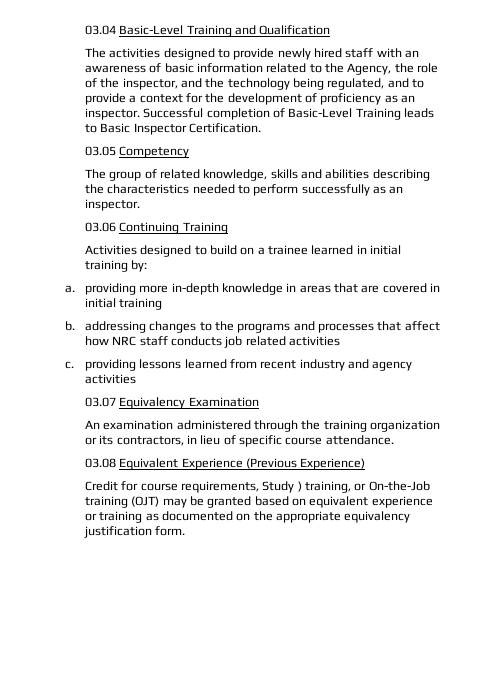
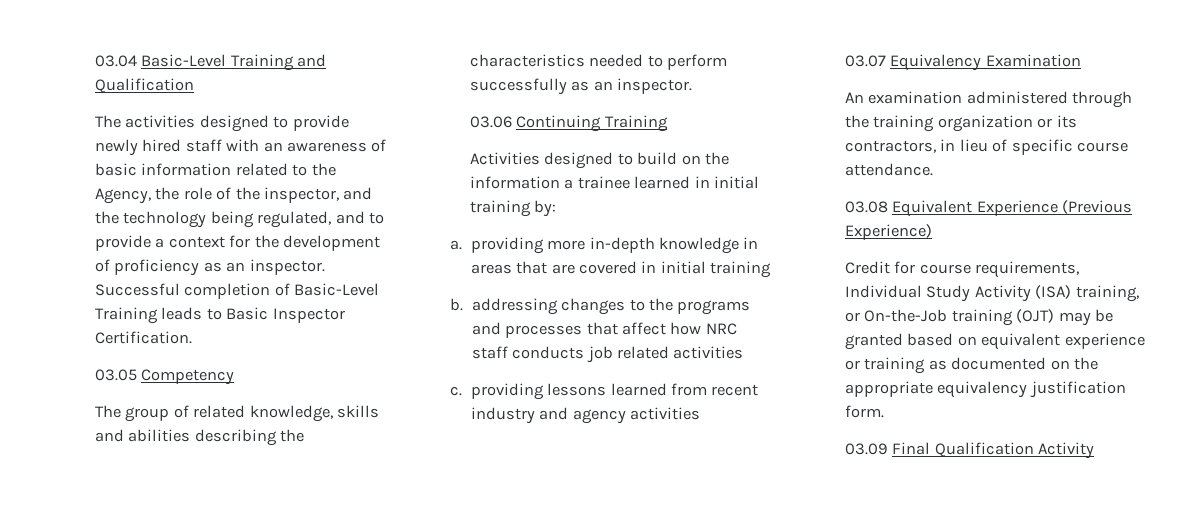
- Activities designed to build on a trainee learned in initial training by:
+ Activities designed to build on the information a trainee learned in initial training by:
- Credit for course requirements, Study ) training, or On-the-Job training (OJT) may be granted based on equivalent experience or training as documented on the appropriate equivalency justification form.
+ Credit for course requirements, Individual Study Activity (ISA) training, or On-the-Job training (OJT) may be granted based on equivalent experience or training as documented on the appropriate equivalency justification form.
+ 03.09 Final Qualification Activity

